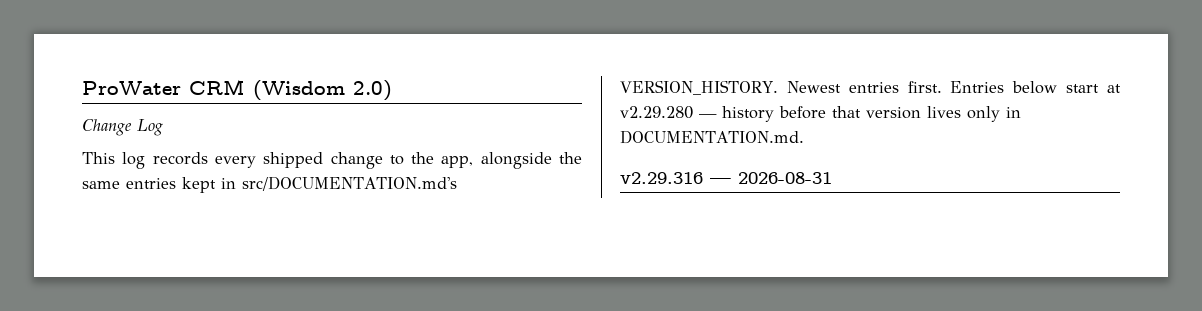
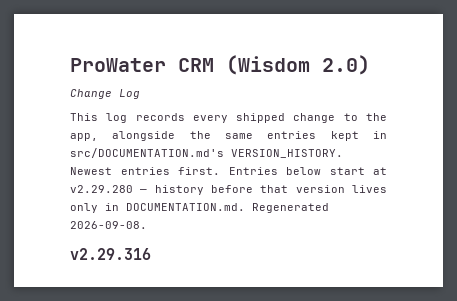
- Entries below start at v2.29.280 — history before that version lives only in DOCUMENTATION.md.
+ Entries below start at v2.29.280 — history before that version lives only in DOCUMENTATION.md. Regenerated 2026-09-08.
- v2.29.316 — 2026-08-31
+ v2.29.316

